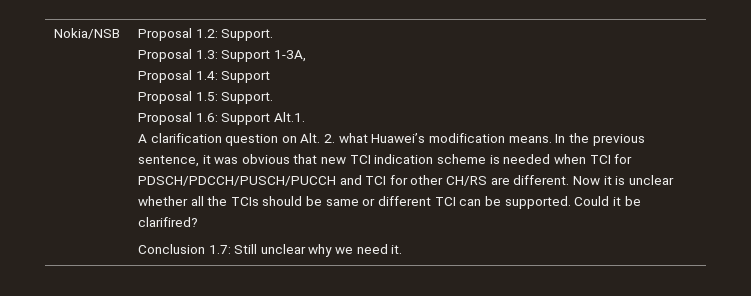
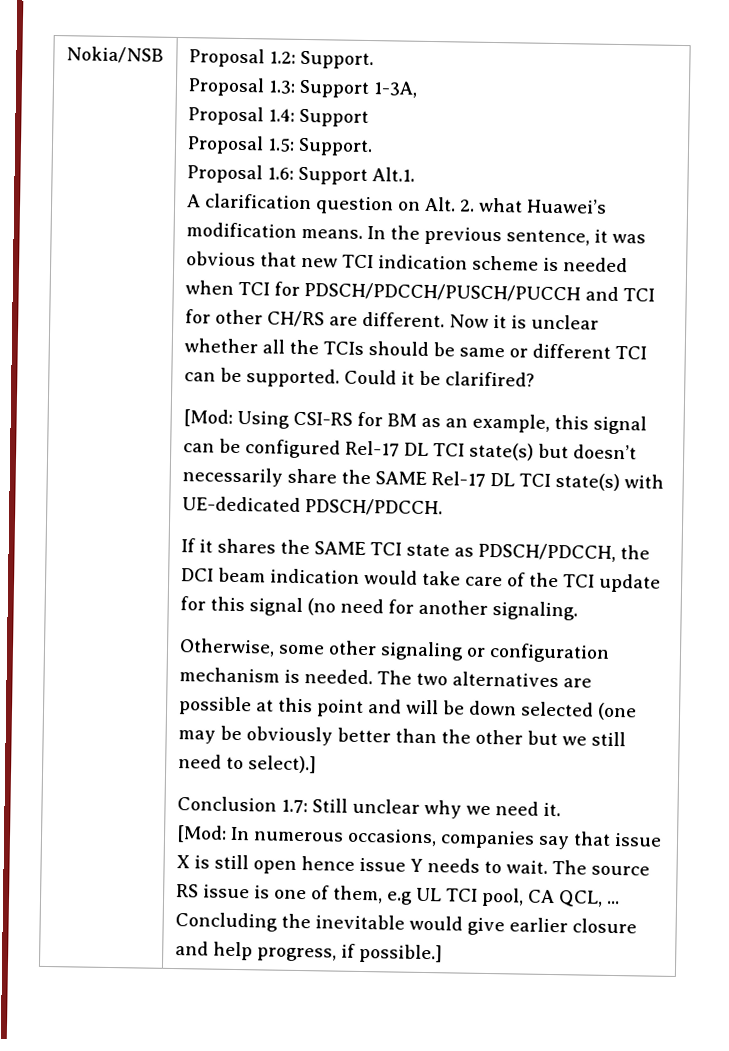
+ [Mod: Using CSI-RS for BM as an example, this signal can be configured Rel-17 DL TCI state(s) but doesn’t necessarily share the SAME Rel-17 DL TCI state(s) with UE-dedicated PDSCH/PDCCH.
+ If it shares the SAME TCI state as PDSCH/PDCCH, the DCI beam indication would take care of the TCI update for this signal (no need for another signaling.
+ Otherwise, some other signaling or configuration mechanism is needed. The two alternatives are possible at this point and will be down selected (one may be obviously better than the other but we still need to select).]
+ [Mod: In numerous occasions, companies say that issue X is still open hence issue Y needs to wait. The source RS issue is one of them, e.g UL TCI pool, CA QCL, ... Concluding the inevitable would give earlier closure and help progress, if possible.]

